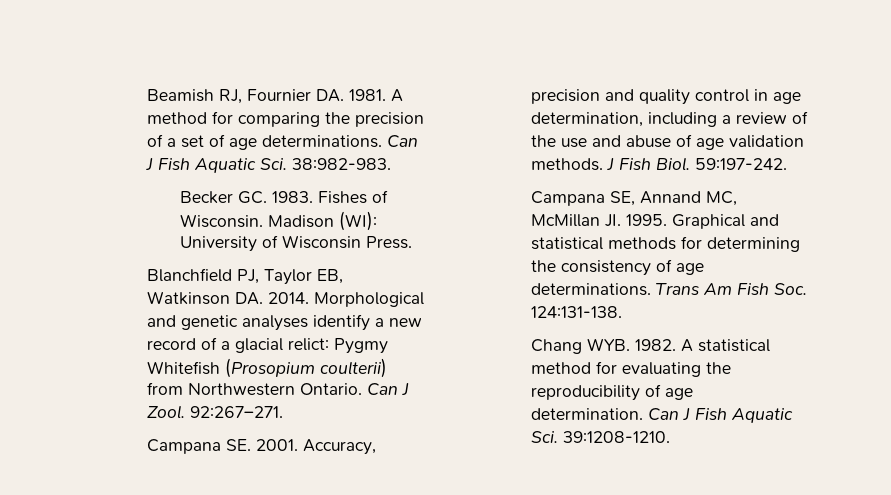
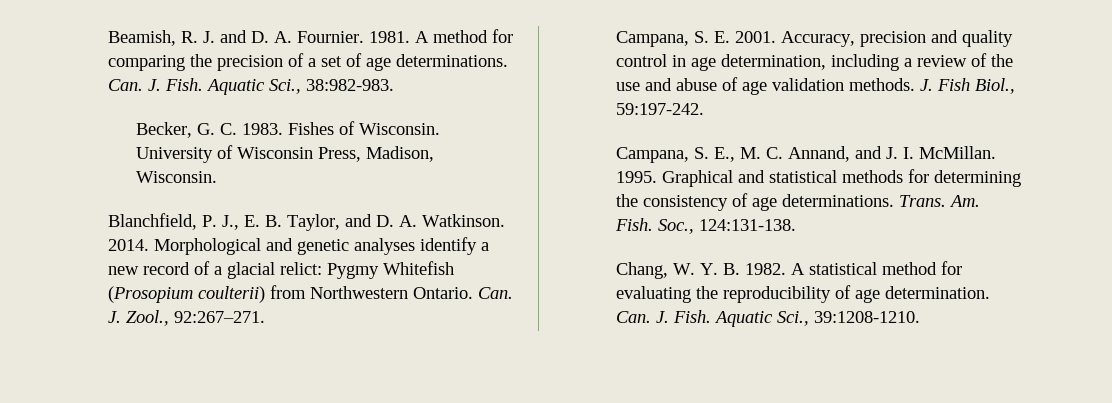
- Beamish RJ, Fournier DA. 1981.
+ Beamish, R. J. and D. A. Fournier. 1981.
- Can J Fish Aquatic Sci. 38:982-983.
- Becker GC. 1983.
+ Can. J. Fish. Aquatic Sci., 38:982-983.
+ Becker, G. C. 1983.
- Madison (WI): University of Wisconsin Press.
- Blanchfield PJ, Taylor EB, Watkinson DA. 2014.
+ University of Wisconsin Press, Madison, Wisconsin.
+ Blanchfield, P. J., E. B. Taylor, and D. A. Watkinson. 2014.
- Can J Zool. 92:267–271.
- Campana SE. 2001.
+ Can. J. Zool., 92:267–271.
+ Campana, S. E. 2001.
- J Fish Biol. 59:197-242.
- Campana SE, Annand MC, McMillan JI. 1995.
+ J. Fish Biol., 59:197-242.
+ Campana, S. E., M. C. Annand, and J. I. McMillan. 1995.
- Trans Am Fish Soc. 124:131-138.
- Chang WYB. 1982.
+ Trans. Am. Fish. Soc., 124:131-138.
+ Chang, W. Y. B. 1982.
- Can J Fish Aquatic Sci. 39:1208-1210.
+ Can. J. Fish. Aquatic Sci., 39:1208-1210.

